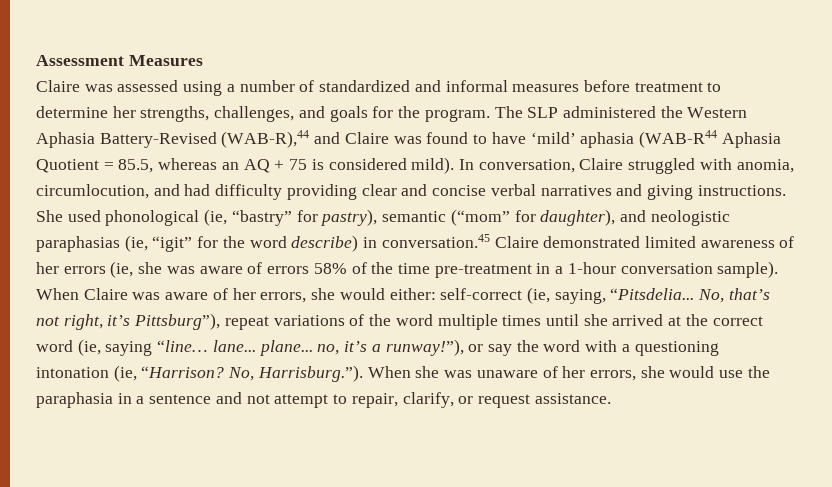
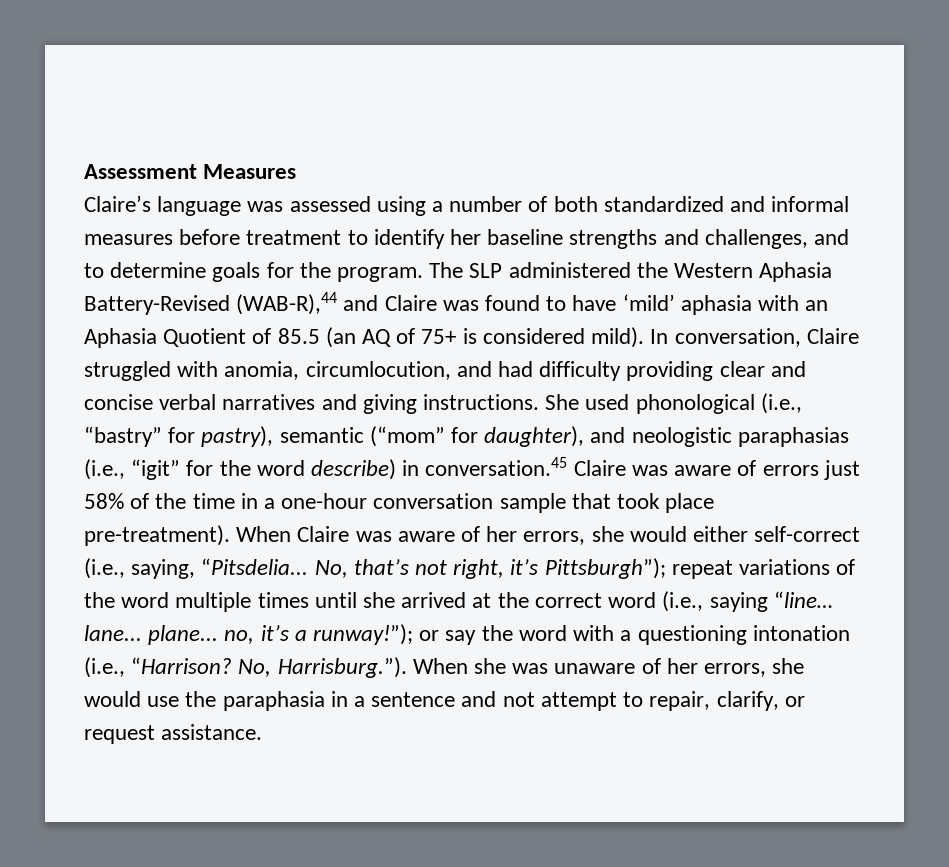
- Claire was assessed using a number of standardized and informal measures before treatment to determine her strengths, challenges, and goals for the program.
+ Claire’s language was assessed using a number of both standardized and informal measures before treatment to identify her baseline strengths and challenges, and to determine goals for the program.
- The SLP administered the Western Aphasia Battery-Revised (WAB-R),44 and Claire was found to have ‘mild’ aphasia (WAB-R44 Aphasia Quotient = 85.5, whereas an AQ + 75 is considered mild).
+ The SLP administered the Western Aphasia Battery-Revised (WAB-R),44 and Claire was found to have ‘mild’ aphasia with an Aphasia Quotient of 85.5 (an AQ of 75+ is considered mild).
- She used phonological (ie, “bastry” for pastry), semantic (“mom” for daughter), and neologistic paraphasias (ie, “igit” for the word describe) in conversation.45 Claire demonstrated limited awareness of her errors (ie, she was aware of errors 58% of the time pre-treatment in a 1-hour conversation sample).
+ She used phonological (i.e., “bastry” for pastry), semantic (“mom” for daughter), and neologistic paraphasias (i.e., “igit” for the word describe) in conversation.45 Claire was aware of errors just 58% of the time in a one-hour conversation sample that took place pre-treatment).
- When Claire was aware of her errors, she would either: self-correct (ie, saying, “Pitsdelia...
+ When Claire was aware of her errors, she would either self-correct (i.e., saying, “Pitsdelia...
- No, that’s not right, it’s Pittsburg”), repeat variations of the word multiple times until she arrived at the correct word (ie, saying “line… lane... plane... no, it’s a runway!”), or say the word with a questioning intonation (ie, “Harrison?
+ No, that’s not right, it’s Pittsburgh”); repeat variations of the word multiple times until she arrived at the correct word (i.e., saying “line… lane... plane... no, it’s a runway!”); or say the word with a questioning intonation (i.e., “Harrison?

